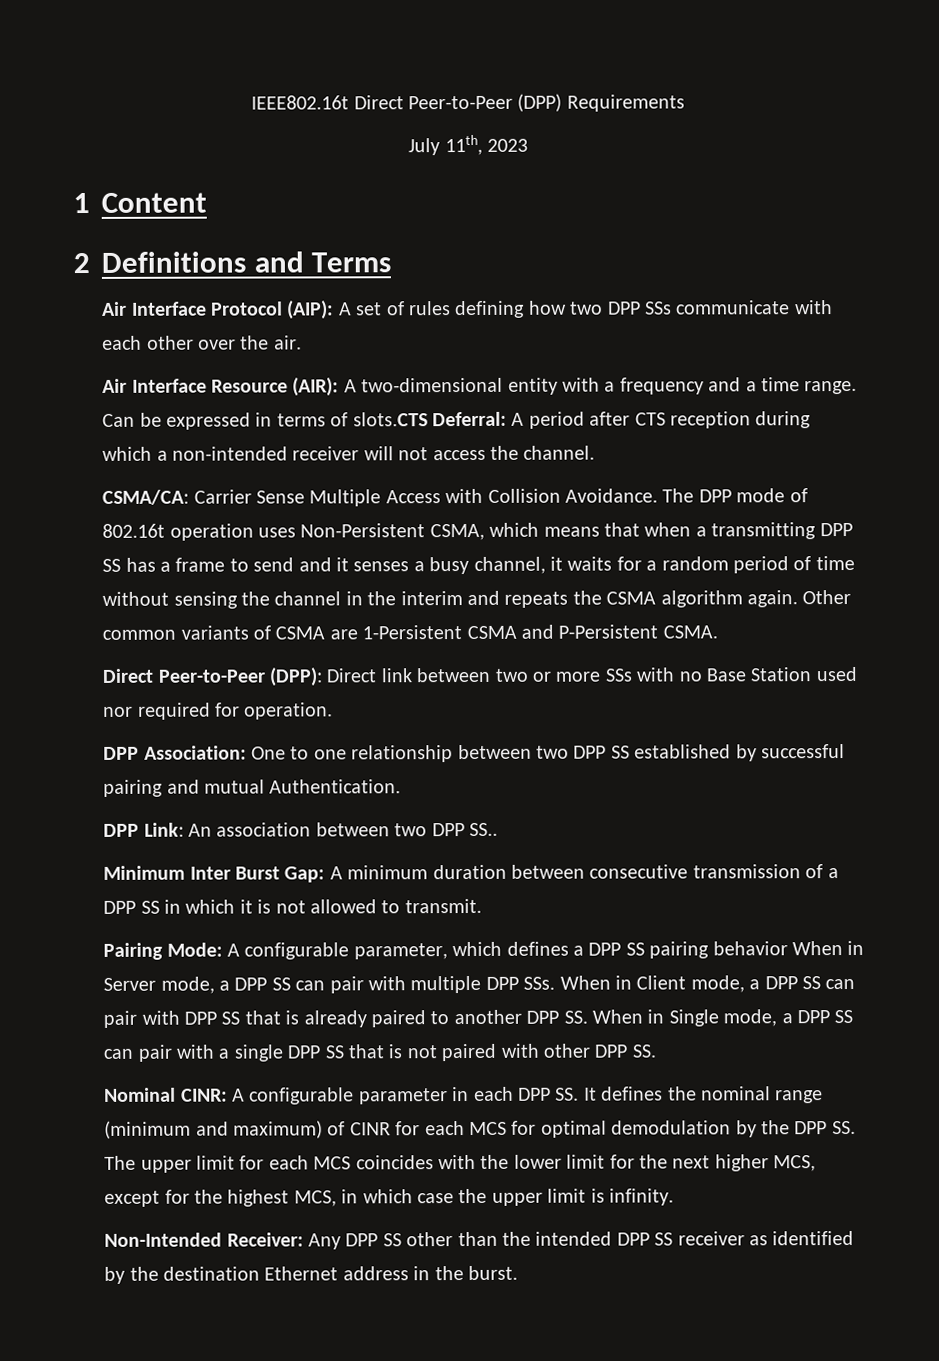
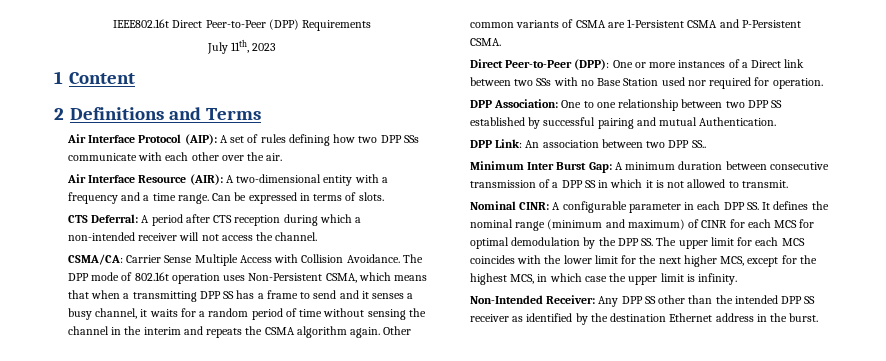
- Can be expressed in terms of slots.CTS Deferral: A period after CTS reception during which a non-intended receiver will not access the channel.
+ Can be expressed in terms of slots.
+ CTS Deferral: A period after CTS reception during which a non-intended receiver will not access the channel.
- Direct Peer-to-Peer (DPP): Direct link between two or more SSs with no Base Station used nor required for operation.
+ Direct Peer-to-Peer (DPP): One or more instances of a Direct link between two SSs with no Base Station used nor required for operation.
- Pairing Mode: A configurable parameter, which defines a DPP SS pairing behavior When in Server mode, a DPP SS can pair with multiple DPP SSs. When in Client mode, a DPP SS can pair with DPP SS that is already paired to another DPP SS. When in Single mode, a DPP SS can pair with a single DPP SS that is not paired with other DPP SS.

